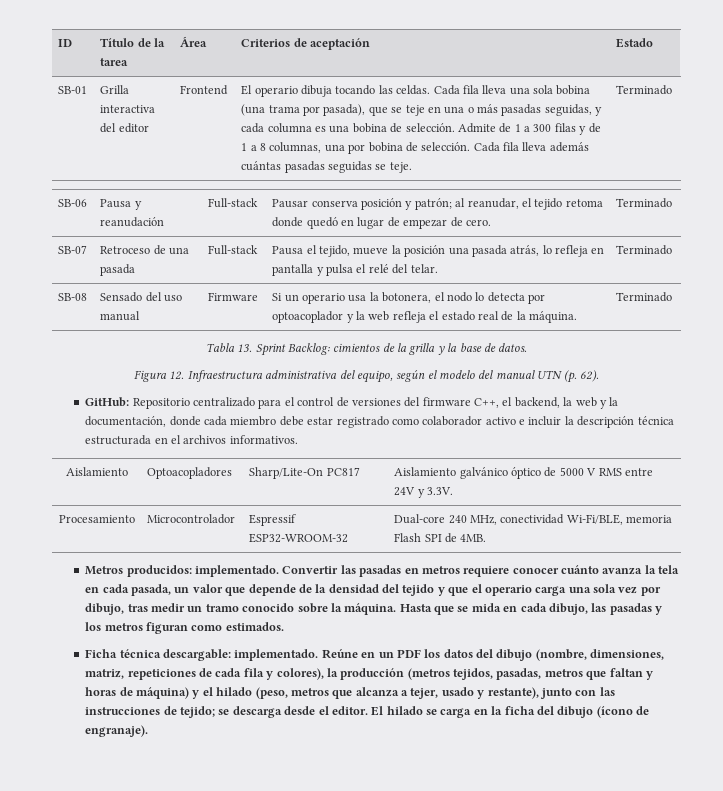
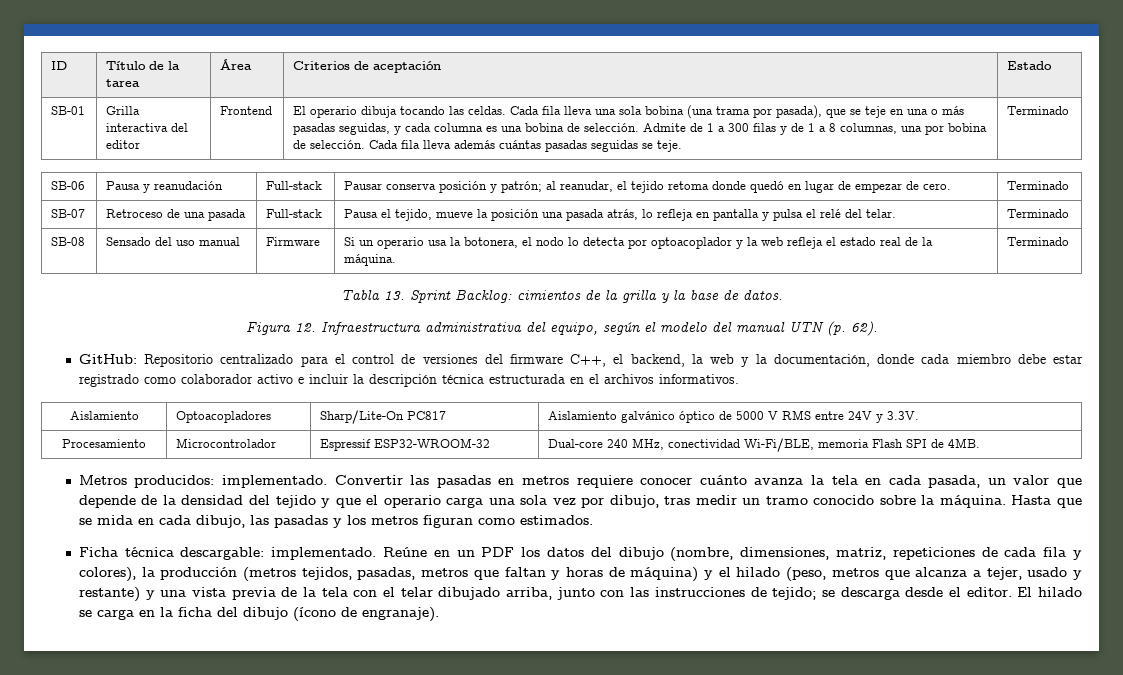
- Reúne en un PDF los datos del dibujo (nombre, dimensiones, matriz, repeticiones de cada fila y colores), la producción (metros tejidos, pasadas, metros que faltan y horas de máquina) y el hilado (peso, metros que alcanza a tejer, usado y restante), junto con las instrucciones de tejido; se descarga desde el editor.
+ Reúne en un PDF los datos del dibujo (nombre, dimensiones, matriz, repeticiones de cada fila y colores), la producción (metros tejidos, pasadas, metros que faltan y horas de máquina) y el hilado (peso, metros que alcanza a tejer, usado y restante) y una vista previa de la tela con el telar dibujado arriba, junto con las instrucciones de tejido; se descarga desde el editor.

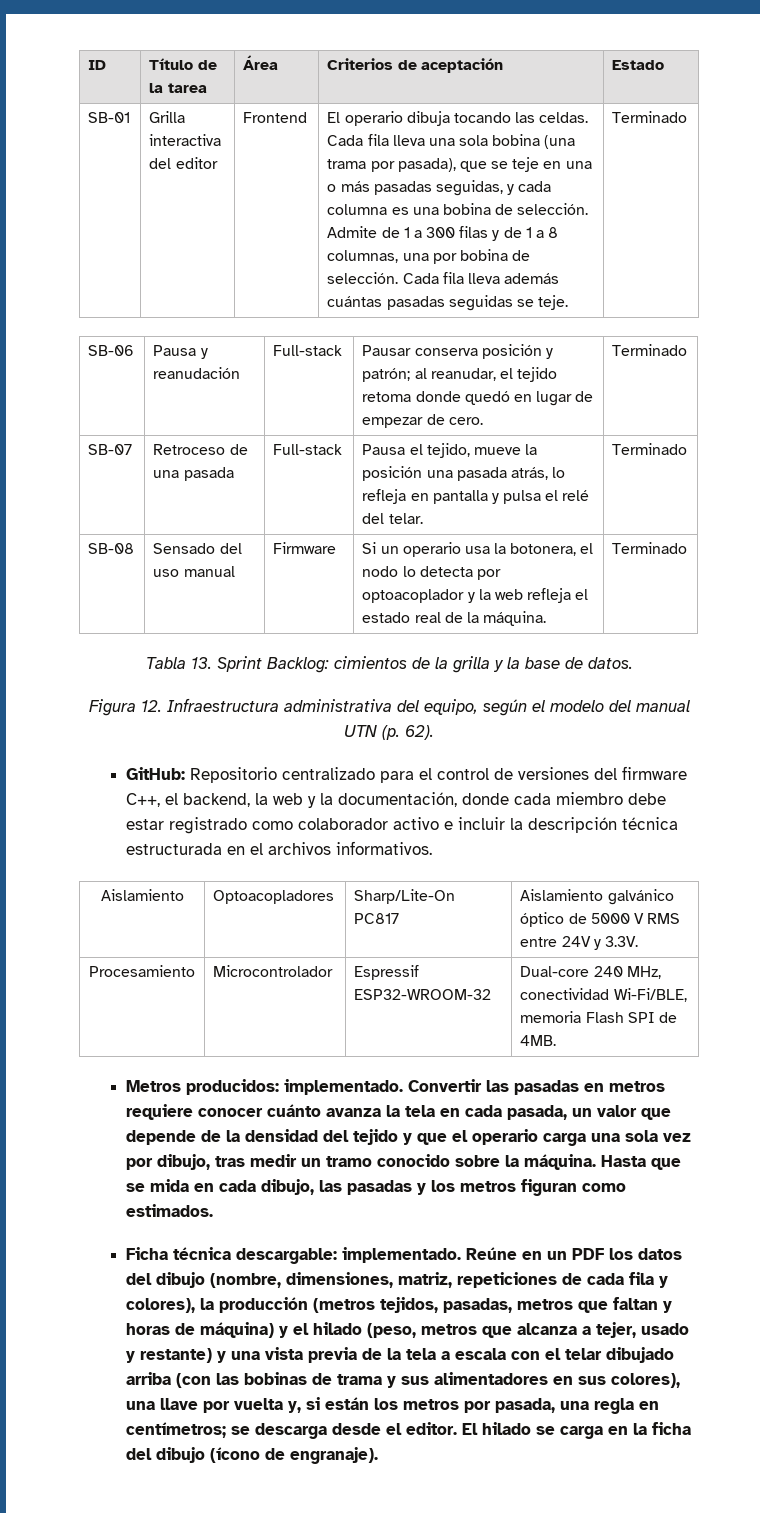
- Reúne en un PDF los datos del dibujo (nombre, dimensiones, matriz, repeticiones de cada fila y colores), la producción (metros tejidos, pasadas, metros que faltan y horas de máquina) y el hilado (peso, metros que alcanza a tejer, usado y restante) y una vista previa de la tela con el telar dibujado arriba, junto con las instrucciones de tejido; se descarga desde el editor.
+ Reúne en un PDF los datos del dibujo (nombre, dimensiones, matriz, repeticiones de cada fila y colores), la producción (metros tejidos, pasadas, metros que faltan y horas de máquina) y el hilado (peso, metros que alcanza a tejer, usado y restante) y una vista previa de la tela a escala con el telar dibujado arriba (con las bobinas de trama y sus alimentadores en sus colores), una llave por vuelta y, si están los metros por pasada, una regla en centímetros; se descarga desde el editor.

